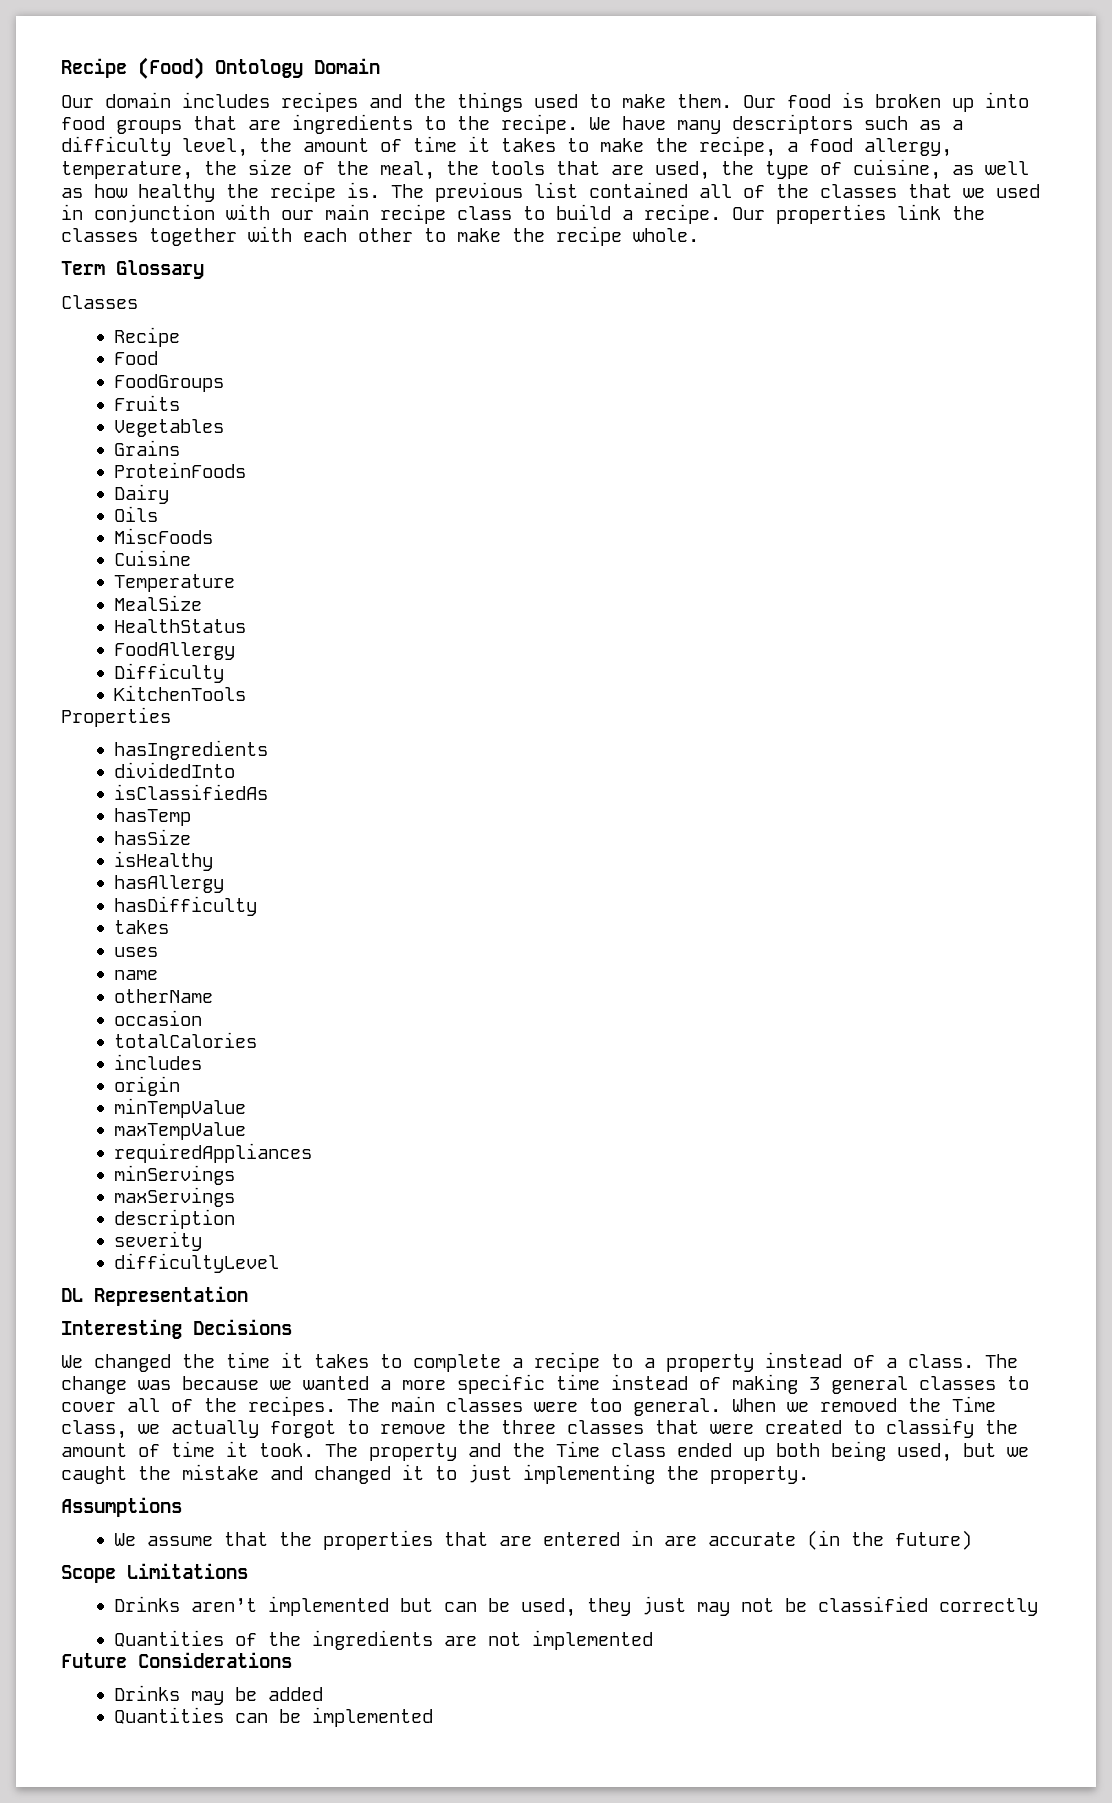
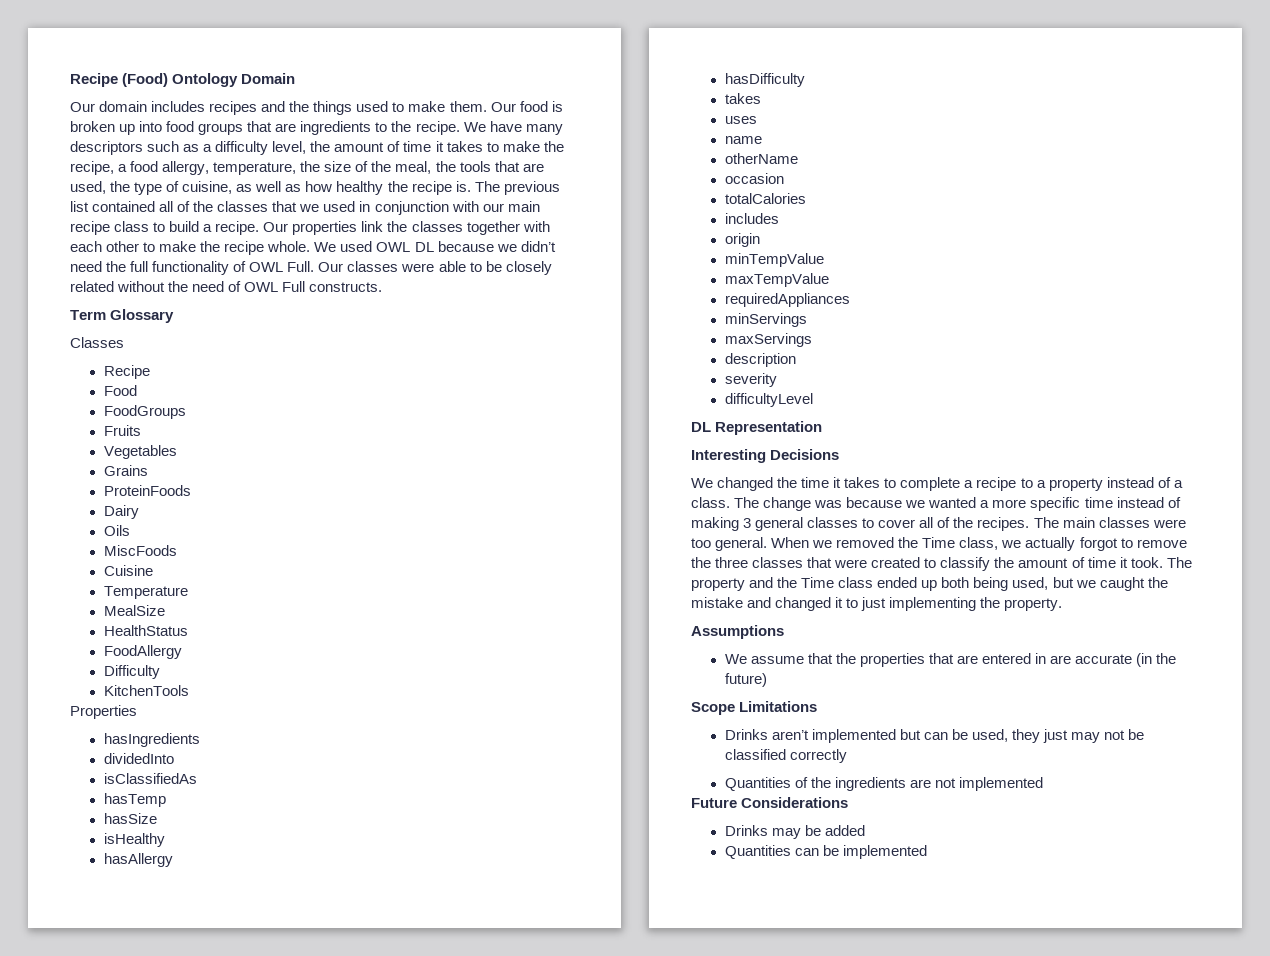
+ We used OWL DL because we didn’t need the full functionality of OWL Full. Our classes were able to be closely related without the need of OWL Full constructs.

